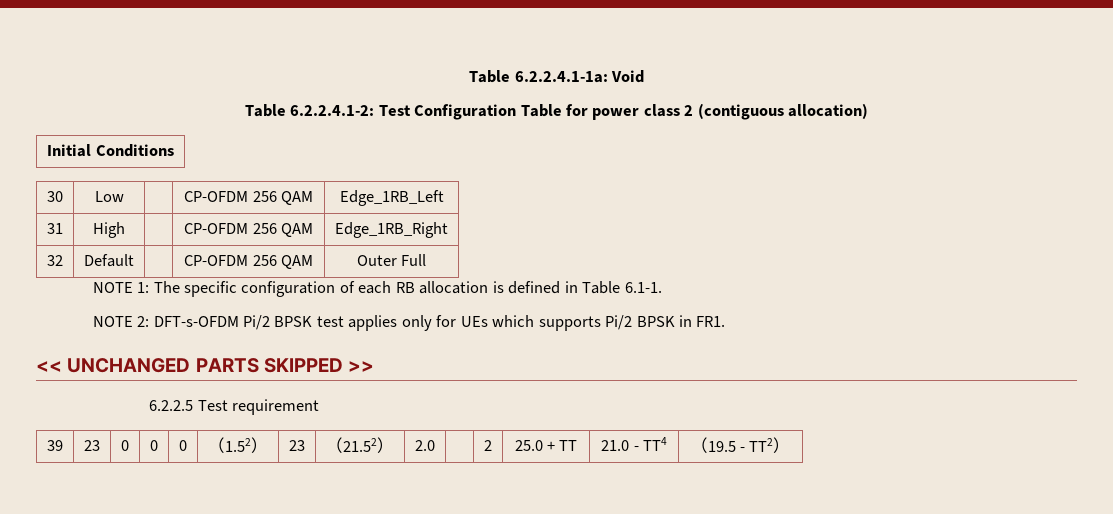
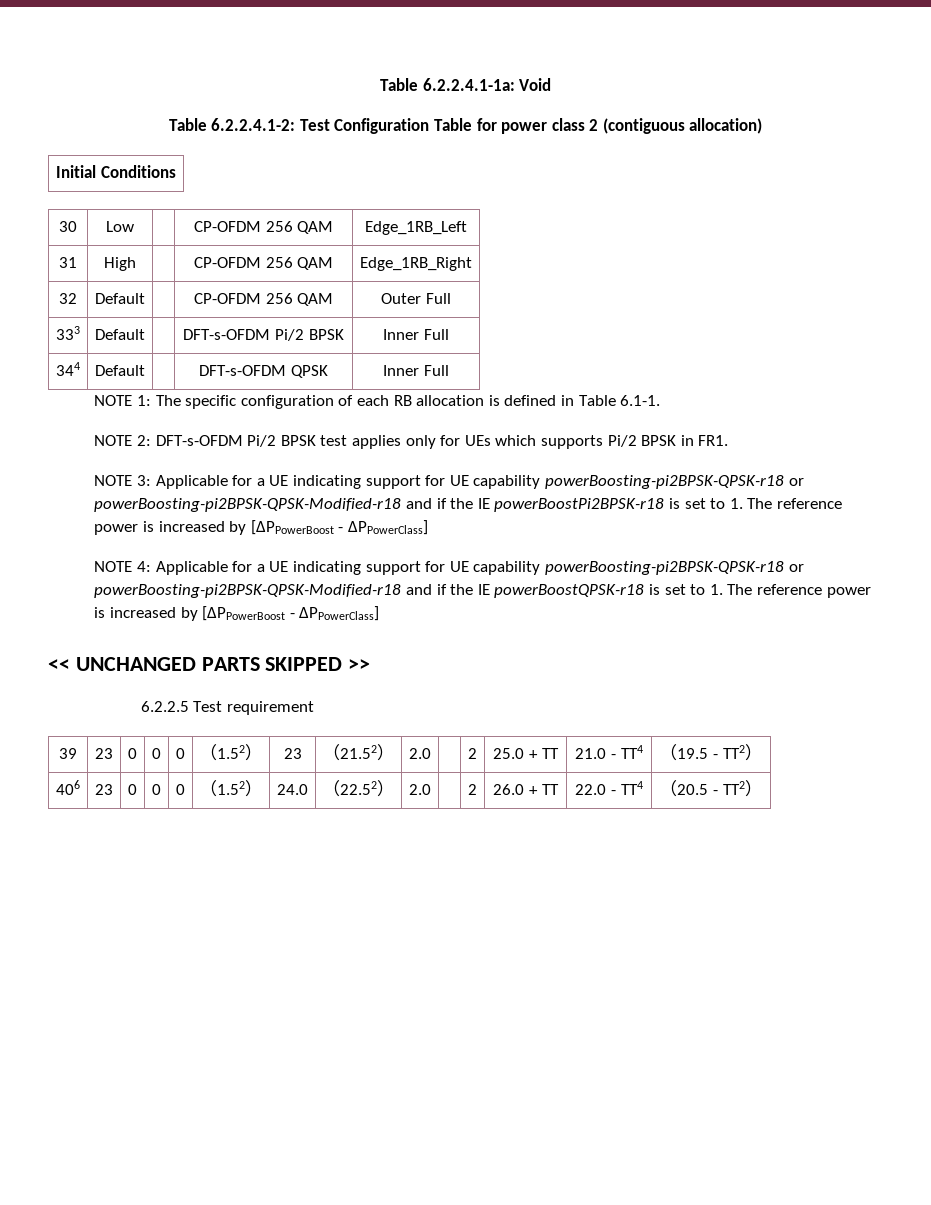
+ 333 | Default | | DFT-s-OFDM Pi/2 BPSK | Inner Full
+ 344 | Default | | DFT-s-OFDM QPSK | Inner Full
+ NOTE 3: Applicable for a UE indicating support for UE capability powerBoosting-pi2BPSK-QPSK-r18 or powerBoosting-pi2BPSK-QPSK-Modified-r18 and if the IE powerBoostPi2BPSK-r18 is set to 1. The reference power is increased by [ΔPPowerBoost - ΔPPowerClass]
+ NOTE 4: Applicable for a UE indicating support for UE capability powerBoosting-pi2BPSK-QPSK-r18 or powerBoosting-pi2BPSK-QPSK-Modified-r18 and if the IE powerBoostQPSK-r18 is set to 1. The reference power is increased by [ΔPPowerBoost - ΔPPowerClass]
+ 406 | 23 | 0 | 0 | 0 | （1.52） | 24.0 | （22.52） | 2.0 | | 2 | 26.0 + TT | 22.0 - TT4 | （20.5 - TT2）

